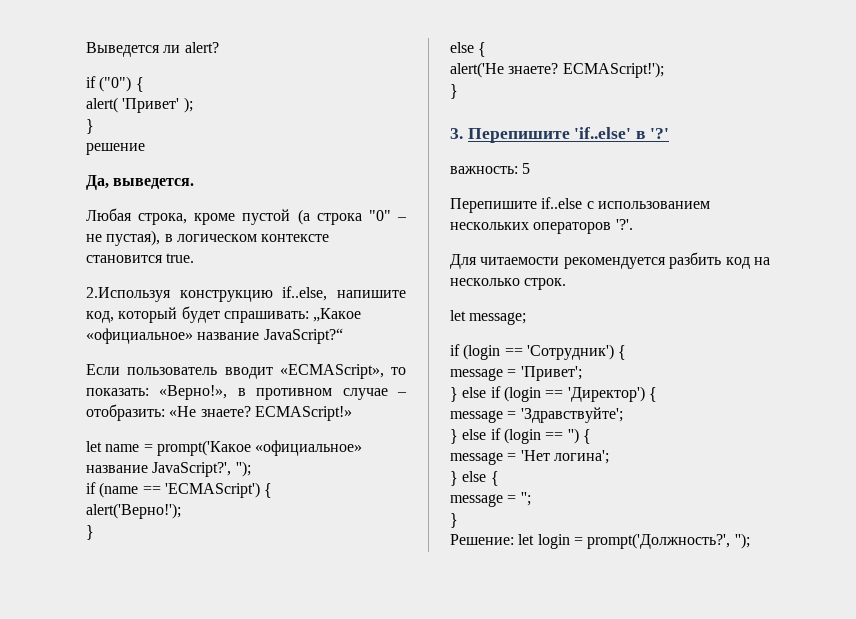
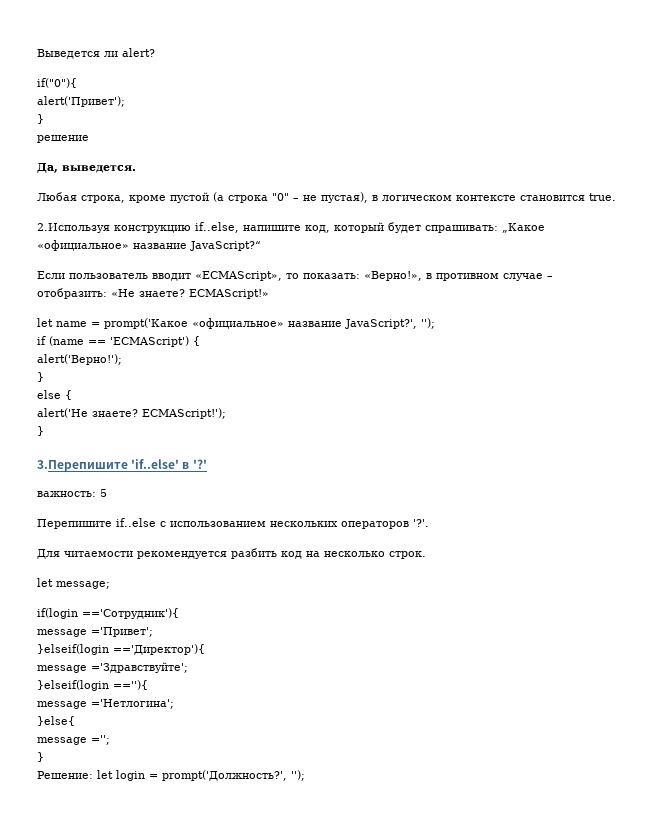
- if ("0") {
- alert( 'Привет' );
+ if("0"){
+ alert('Привет');
- 3. Перепишите 'if..else' в '?'
+ 3.Перепишите 'if..else' в '?'
- if (login == 'Сотрудник') {
- message = 'Привет';
- } else if (login == 'Директор') {
- message = 'Здравствуйте';
- } else if (login == '') {
- message = 'Нет логина';
- } else {
- message = '';
+ if(login =='Сотрудник'){
+ message ='Привет';
+ }elseif(login =='Директор'){
+ message ='Здравствуйте';
+ }elseif(login ==''){
+ message ='Нетлогина';
+ }else{
+ message ='';

